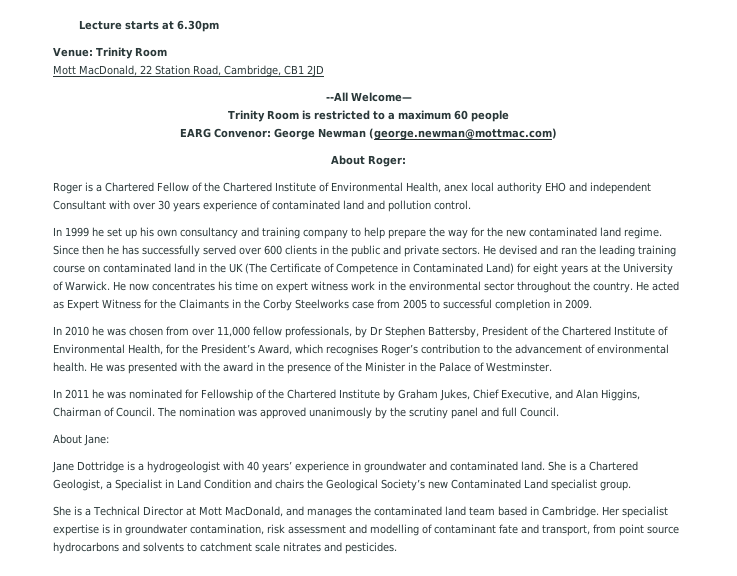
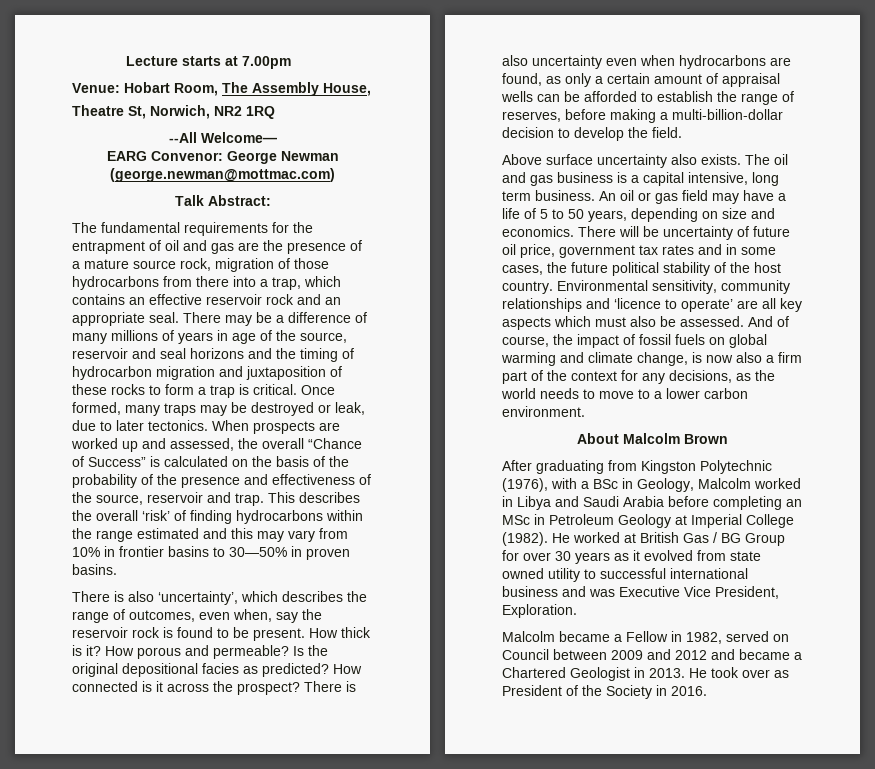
- Lecture starts at 6.30pm
+ Lecture starts at 7.00pm
- Venue: Trinity Room
- Mott MacDonald, 22 Station Road, Cambridge, CB1 2JD
+ Venue: Hobart Room, The Assembly House,
+ Theatre St, Norwich, NR2 1RQ
  --All Welcome—
- Trinity Room is restricted to a maximum 60 people
- About Roger:
- Roger is a Chartered Fellow of the Chartered Institute of Environmental Health, anex local authority EHO and independent Consultant with over 30 years experience of contaminated land and pollution control.
- In 1999 he set up his own consultancy and training company to help prepare the way for the new contaminated land regime. Since then he has successfully served over 600 clients in the public and private sectors. He devised and ran the leading training course on contaminated land in the UK (The Certificate of Competence in Contaminated Land) for eight years at the University of Warwick. He now concentrates his time on expert witness work in the environmental sector throughout the country. He acted as Expert Witness for the Claimants in the Corby Steelworks case from 2005 to successful completion in 2009.
- In 2010 he was chosen from over 11,000 fellow professionals, by Dr Stephen Battersby, President of the Chartered Institute of Environmental Health, for the President’s Award, which recognises Roger’s contribution to the advancement of environmental health. He was presented with the award in the presence of the Minister in the Palace of Westminster.
- In 2011 he was nominated for Fellowship of the Chartered Institute by Graham Jukes, Chief Executive, and Alan Higgins, Chairman of Council. The nomination was approved unanimously by the scrutiny panel and full Council.
- About Jane:
- Jane Dottridge is a hydrogeologist with 40 years’ experience in groundwater and contaminated land. She is a Chartered Geologist, a Specialist in Land Condition and chairs the Geological Society’s new Contaminated Land specialist group.
- She is a Technical Director at Mott MacDonald, and manages the contaminated land team based in Cambridge. Her specialist expertise is in groundwater contamination, risk assessment and modelling of contaminant fate and transport, from point source hydrocarbons and solvents to catchment scale nitrates and pesticides.
+ Talk Abstract:
+ The fundamental requirements for the entrapment of oil and gas are the presence of a mature source rock, migration of those hydrocarbons from there into a trap, which contains an effective reservoir rock and an appropriate seal. There may be a difference of many millions of years in age of the source, reservoir and seal horizons and the timing of hydrocarbon migration and juxtaposition of these rocks to form a trap is critical. Once formed, many traps may be destroyed or leak, due to later tectonics. When prospects are worked up and assessed, the overall “Chance of Success” is calculated on the basis of the probability of the presence and effectiveness of the source, reservoir and trap. This describes the overall ‘risk’ of finding hydrocarbons within the range estimated and this may vary from 10% in frontier basins to 30—50% in proven basins.
+ There is also ‘uncertainty’, which describes the range of outcomes, even when, say the reservoir rock is found to be present. How thick is it? How porous and permeable? Is the original depositional facies as predicted? How connected is it across the prospect? There is also uncertainty even when hydrocarbons are found, as only a certain amount of appraisal wells can be afforded to establish the range of reserves, before making a multi-billion-dollar decision to develop the field.
+ Above surface uncertainty also exists. The oil and gas business is a capital intensive, long term business. An oil or gas field may have a life of 5 to 50 years, depending on size and economics. There will be uncertainty of future oil price, government tax rates and in some cases, the future political stability of the host country. Environmental sensitivity, community relationships and ‘licence to operate’ are all key aspects which must also be assessed. And of course, the impact of fossil fuels on global warming and climate change, is now also a firm part of the context for any decisions, as the world needs to move to a lower carbon environment.
+ About Malcolm Brown
+ After graduating from Kingston Polytechnic (1976), with a BSc in Geology, Malcolm worked in Libya and Saudi Arabia before completing an MSc in Petroleum Geology at Imperial College (1982). He worked at British Gas / BG Group for over 30 years as it evolved from state owned utility to successful international business and was Executive Vice President, Exploration.
+ Malcolm became a Fellow in 1982, served on Council between 2009 and 2012 and became a Chartered Geologist in 2013. He took over as President of the Society in 2016.

